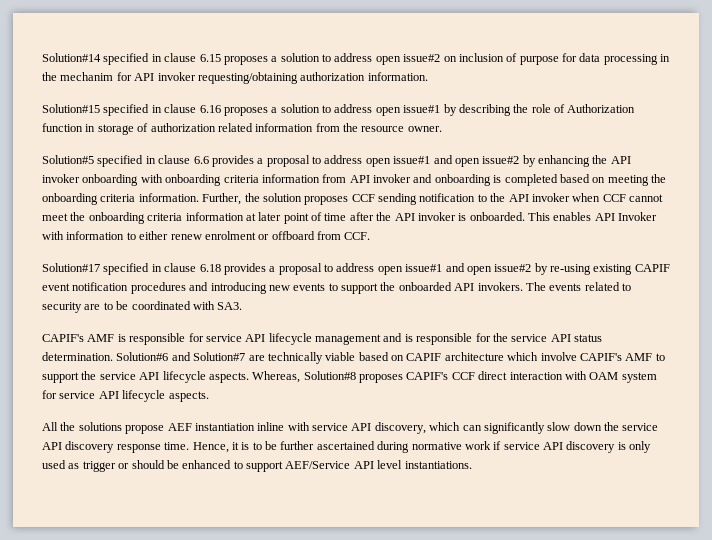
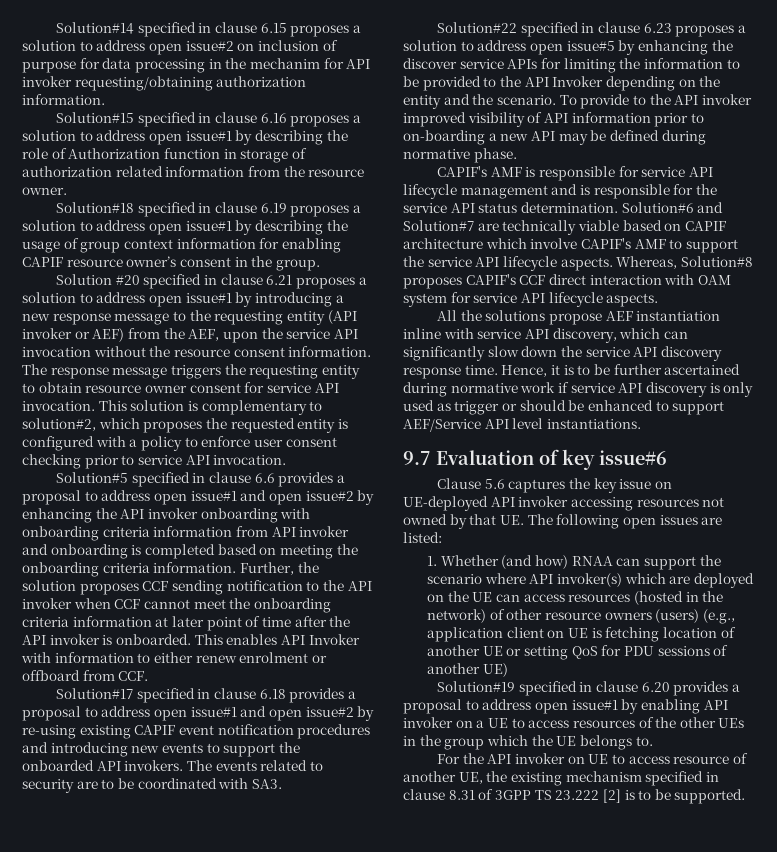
+ Solution#18 specified in clause 6.19 proposes a solution to address open issue#1 by describing the usage of group context information for enabling CAPIF resource owner’s consent in the group.
+ Solution #20 specified in clause 6.21 proposes a solution to address open issue#1 by introducing a new response message to the requesting entity (API invoker or AEF) from the AEF, upon the service API invocation without the resource consent information. The response message triggers the requesting entity to obtain resource owner consent for service API invocation. This solution is complementary to solution#2, which proposes the requested entity is configured with a policy to enforce user consent checking prior to service API invocation.
+ Solution#22 specified in clause 6.23 proposes a solution to address open issue#5 by enhancing the discover service APIs for limiting the information to be provided to the API Invoker depending on the entity and the scenario. To provide to the API invoker improved visibility of API information prior to on-boarding a new API may be defined during normative phase.
+ 9.7 Evaluation of key issue#6
+ Clause 5.6 captures the key issue on UE-deployed API invoker accessing resources not owned by that UE. The following open issues are listed:
+ 1. Whether (and how) RNAA can support the scenario where API invoker(s) which are deployed on the UE can access resources (hosted in the network) of other resource owners (users) (e.g., application client on UE is fetching location of another UE or setting QoS for PDU sessions of another UE)
+ Solution#19 specified in clause 6.20 provides a proposal to address open issue#1 by enabling API invoker on a UE to access resources of the other UEs in the group which the UE belongs to.
+ For the API invoker on UE to access resource of another UE, the existing mechanism specified in clause 8.31 of 3GPP TS 23.222 [2] is to be supported.

